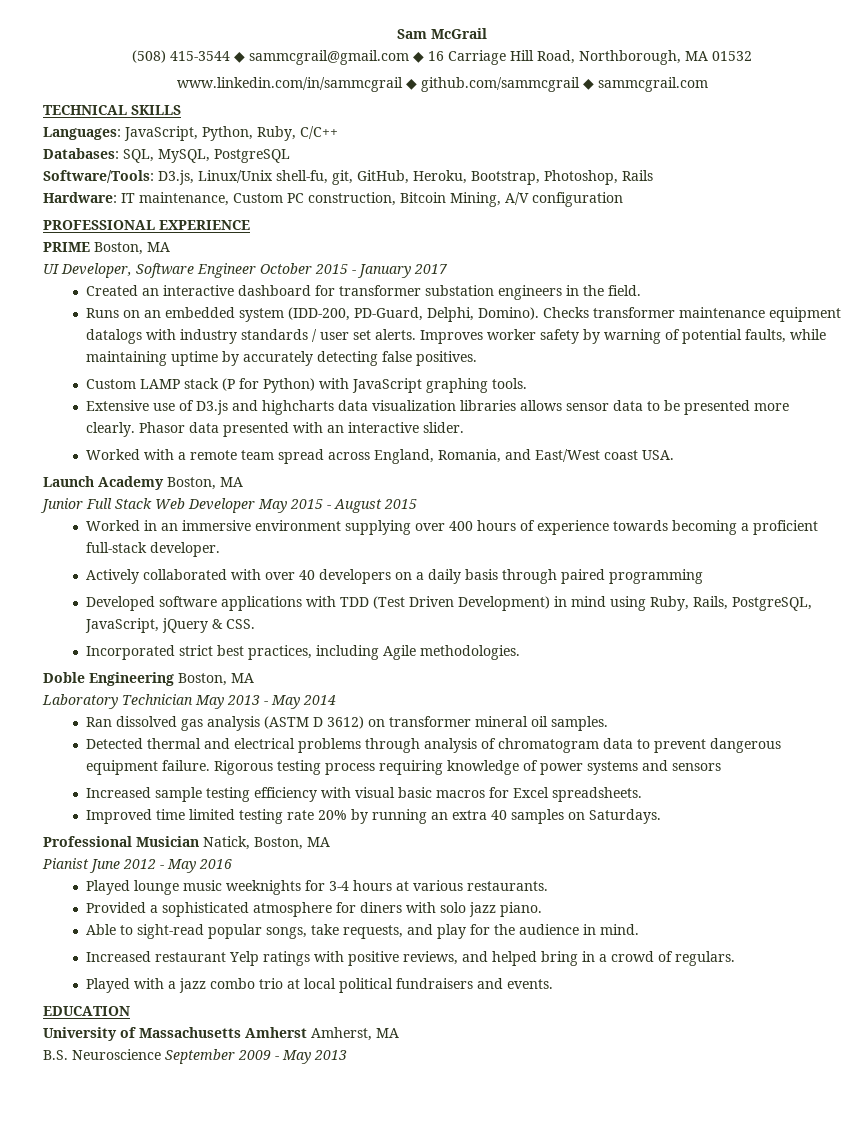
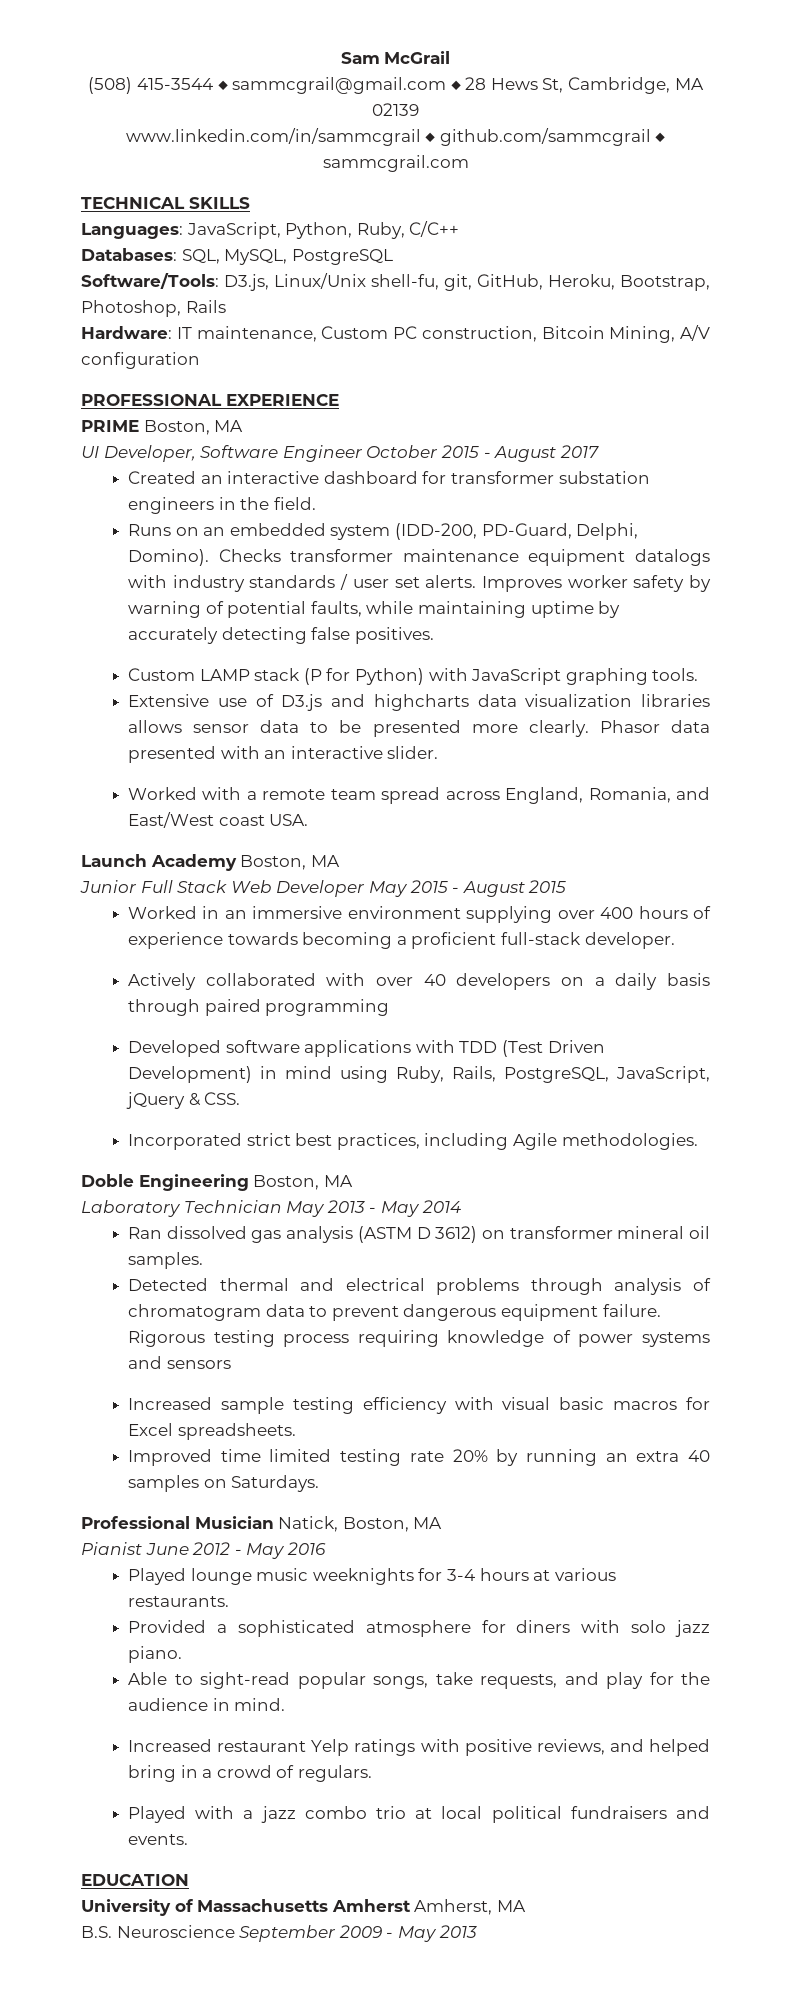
- (508) 415-3544 ◆ sammcgrail@gmail.com ◆ 16 Carriage Hill Road, Northborough, MA 01532
+ (508) 415-3544 ◆ sammcgrail@gmail.com ◆ 28 Hews St, Cambridge, MA 02139
- UI Developer, Software Engineer October 2015 - January 2017
+ UI Developer, Software Engineer October 2015 - August 2017

